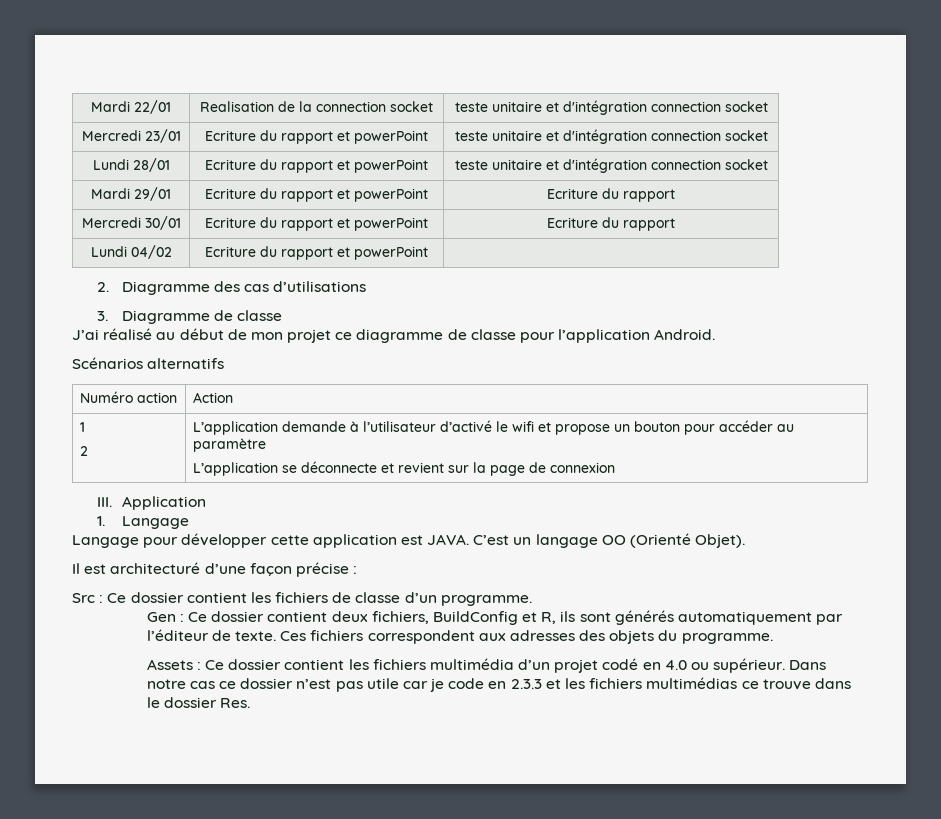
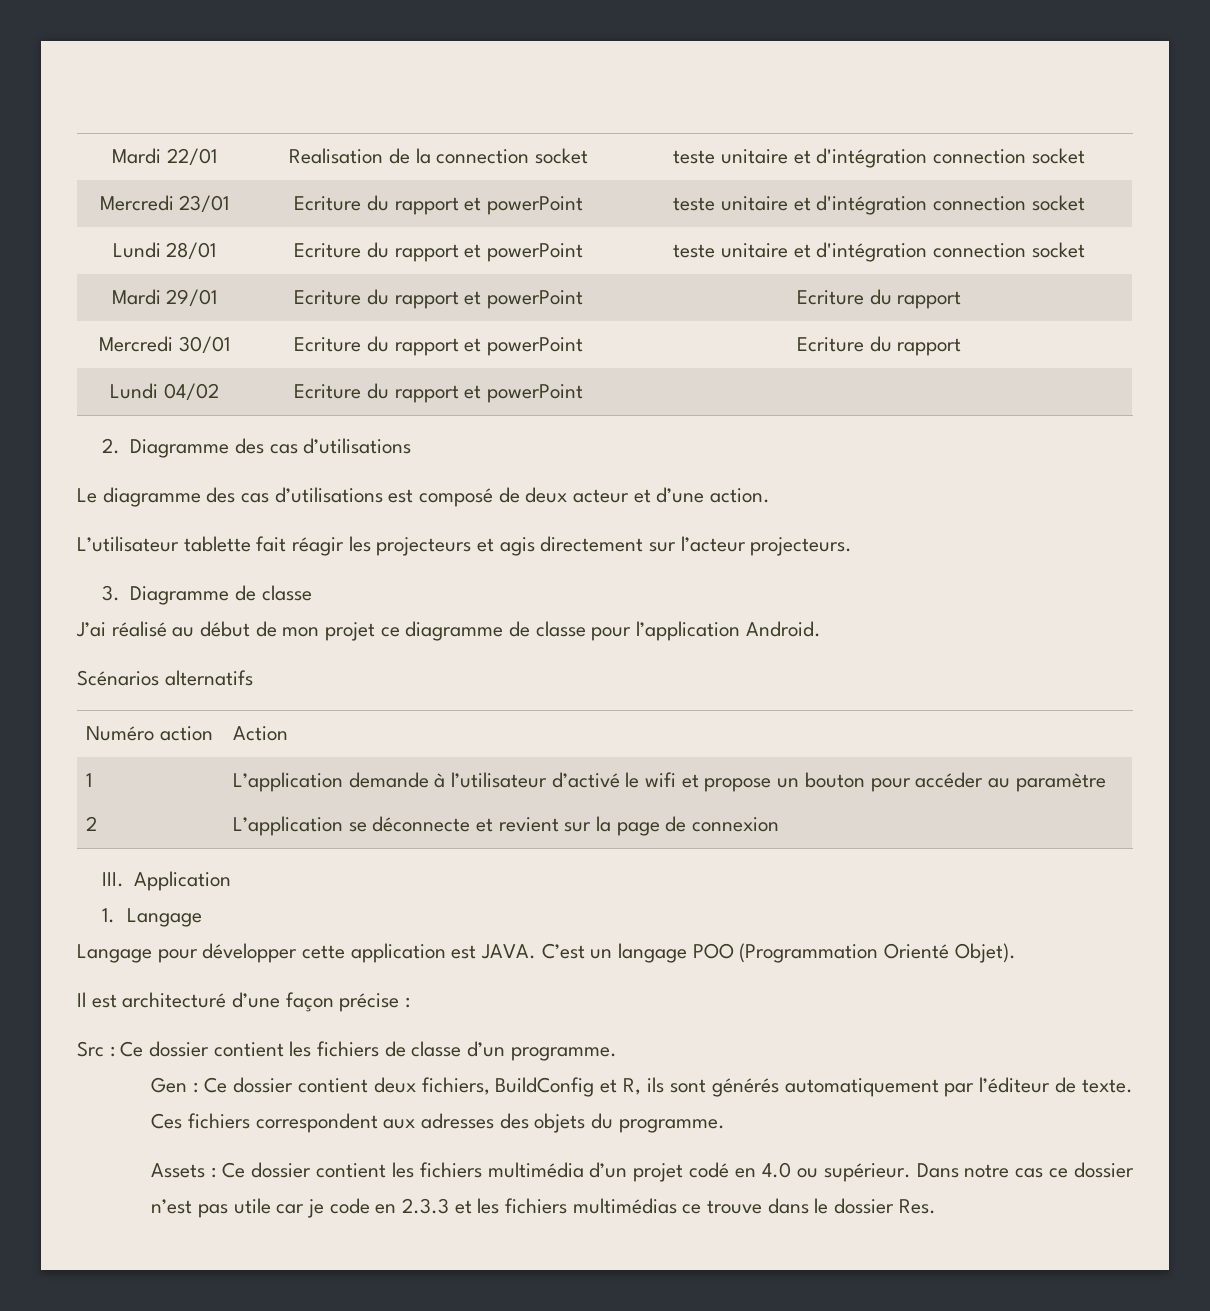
+ Le diagramme des cas d’utilisations est composé de deux acteur et d’une action.
+ L’utilisateur tablette fait réagir les projecteurs et agis directement sur l’acteur projecteurs.
- C’est un langage OO (Orienté Objet).
+ C’est un langage POO (Programmation Orienté Objet).

